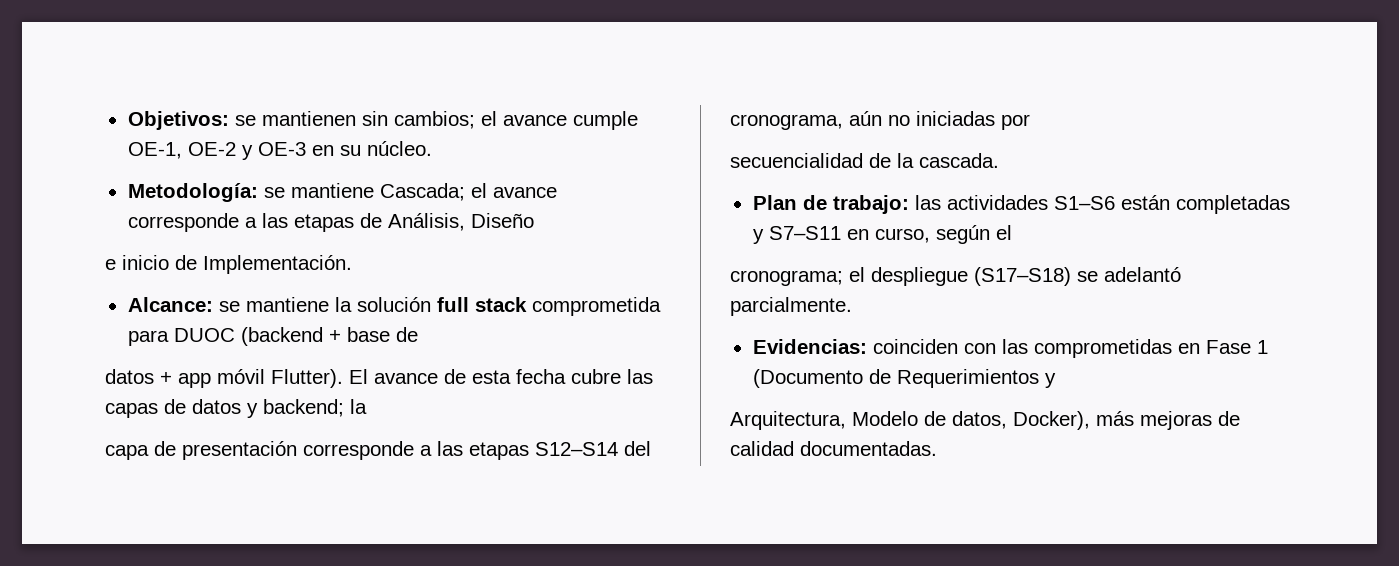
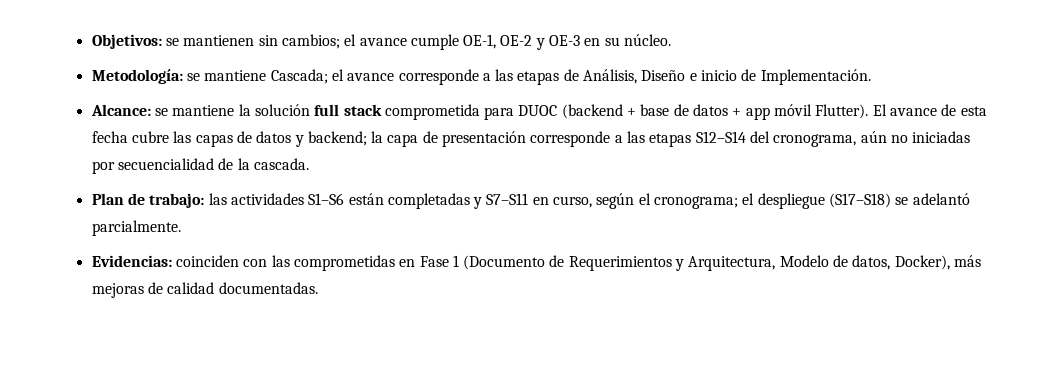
- Metodología: se mantiene Cascada; el avance corresponde a las etapas de Análisis, Diseño
- e inicio de Implementación.
+ Metodología: se mantiene Cascada; el avance corresponde a las etapas de Análisis, Diseño e inicio de Implementación.
- Alcance: se mantiene la solución full stack comprometida para DUOC (backend + base de
- datos + app móvil Flutter).
+ Alcance: se mantiene la solución full stack comprometida para DUOC (backend + base de datos + app móvil Flutter).
- El avance de esta fecha cubre las capas de datos y backend; la
- capa de presentación corresponde a las etapas S12–S14 del cronograma, aún no iniciadas por
- secuencialidad de la cascada.
+ El avance de esta fecha cubre las capas de datos y backend; la capa de presentación corresponde a las etapas S12–S14 del cronograma, aún no iniciadas por secuencialidad de la cascada.
- Plan de trabajo: las actividades S1–S6 están completadas y S7–S11 en curso, según el
- cronograma; el despliegue (S17–S18) se adelantó parcialmente.
+ Plan de trabajo: las actividades S1–S6 están completadas y S7–S11 en curso, según el cronograma; el despliegue (S17–S18) se adelantó parcialmente.
- Evidencias: coinciden con las comprometidas en Fase 1 (Documento de Requerimientos y
- Arquitectura, Modelo de datos, Docker), más mejoras de calidad documentadas.
+ Evidencias: coinciden con las comprometidas en Fase 1 (Documento de Requerimientos y Arquitectura, Modelo de datos, Docker), más mejoras de calidad documentadas.

